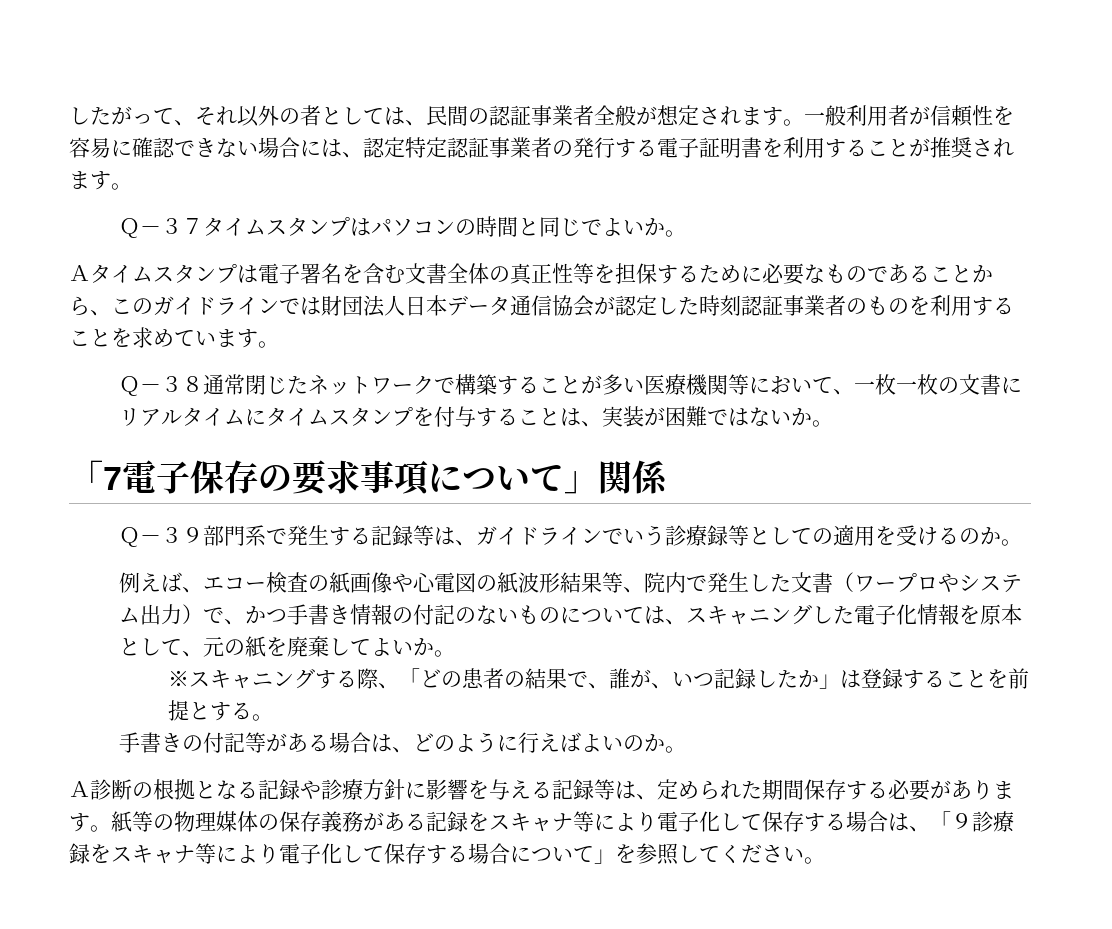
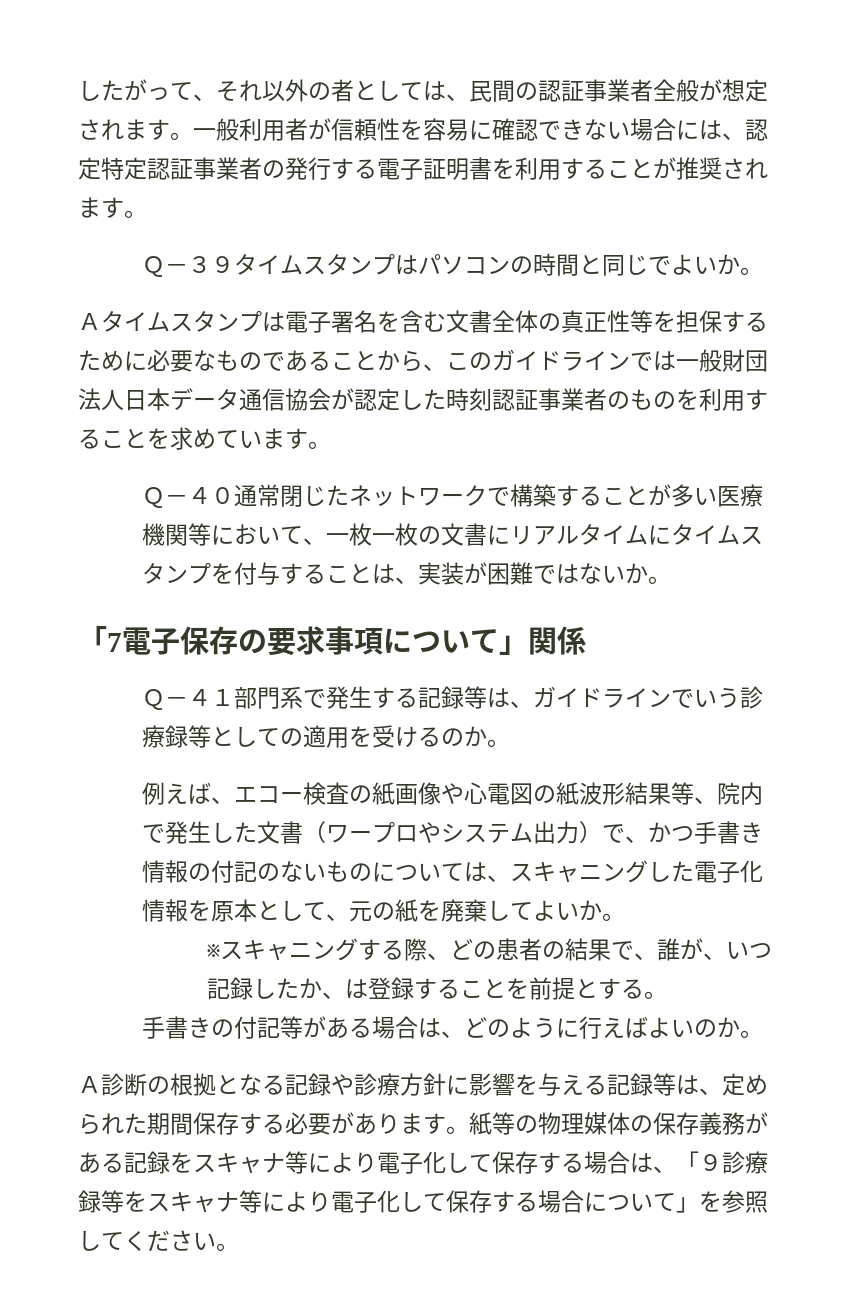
- Ｑ－３７タイムスタンプはパソコンの時間と同じでよいか。
+ Ｑ－３９タイムスタンプはパソコンの時間と同じでよいか。
- Ａタイムスタンプは電子署名を含む文書全体の真正性等を担保するために必要なものであることから、このガイドラインでは財団法人日本データ通信協会が認定した時刻認証事業者のものを利用することを求めています。
+ Ａタイムスタンプは電子署名を含む文書全体の真正性等を担保するために必要なものであることから、このガイドラインでは一般財団法人日本データ通信協会が認定した時刻認証事業者のものを利用することを求めています。
- Ｑ－３８通常閉じたネットワークで構築することが多い医療機関等において、一枚一枚の文書にリアルタイムにタイムスタンプを付与することは、実装が困難ではないか。
+ Ｑ－４０通常閉じたネットワークで構築することが多い医療機関等において、一枚一枚の文書にリアルタイムにタイムスタンプを付与することは、実装が困難ではないか。
- Ｑ－３９部門系で発生する記録等は、ガイドラインでいう診療録等としての適用を受けるのか。
+ Ｑ－４１部門系で発生する記録等は、ガイドラインでいう診療録等としての適用を受けるのか。
- ※スキャニングする際、「どの患者の結果で、誰が、いつ記録したか」は登録することを前提とする。
+ ※スキャニングする際、どの患者の結果で、誰が、いつ記録したか、は登録することを前提とする。
- 紙等の物理媒体の保存義務がある記録をスキャナ等により電子化して保存する場合は、「９診療録をスキャナ等により電子化して保存する場合について」を参照してください。
+ 紙等の物理媒体の保存義務がある記録をスキャナ等により電子化して保存する場合は、「９診療録等をスキャナ等により電子化して保存する場合について」を参照してください。

